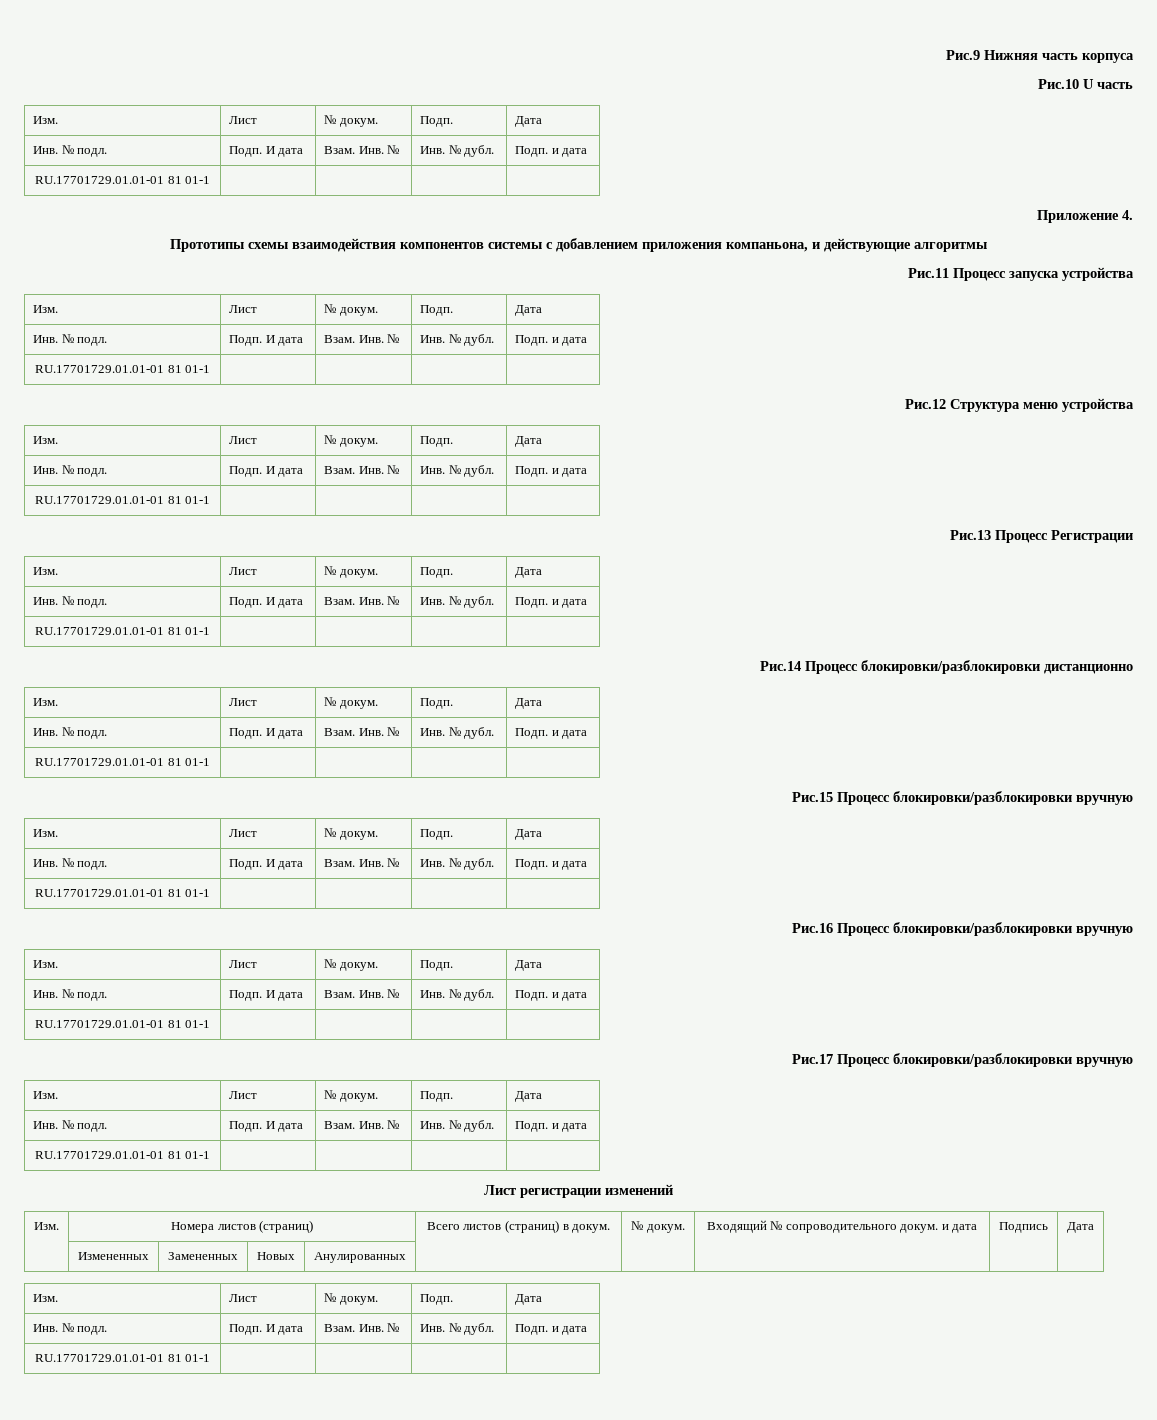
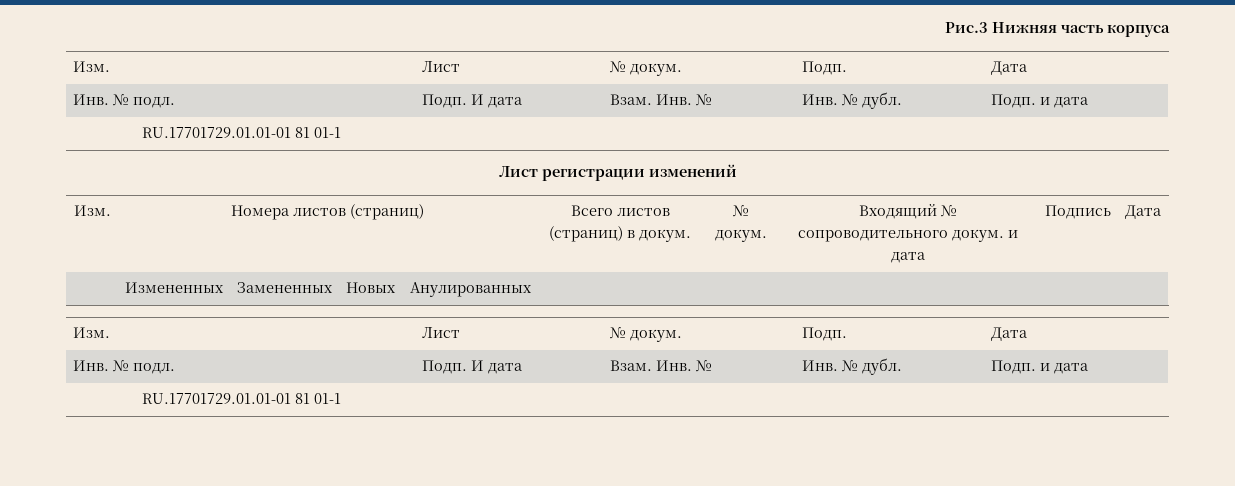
- Рис.9 Нижняя часть корпуса
+ Рис.3 Нижняя часть корпуса
- Рис.10 U часть
- Изм. | Лист | № докум. | Подп. | Дата
- Инв. № подл. | Подп. И дата | Взам. Инв. № | Инв. № дубл. | Подп. и дата
- RU.17701729.01.01-01 81 01-1 | | | |
- Приложение 4.
- Прототипы схемы взаимодействия компонентов системы с добавлением приложения компаньона, и действующие алгоритмы
- Рис.11 Процесс запуска устройства
- Изм. | Лист | № докум. | Подп. | Дата
- Инв. № подл. | Подп. И дата | Взам. Инв. № | Инв. № дубл. | Подп. и дата
- RU.17701729.01.01-01 81 01-1 | | | |
- Рис.12 Структура меню устройства
- Изм. | Лист | № докум. | Подп. | Дата
- Инв. № подл. | Подп. И дата | Взам. Инв. № | Инв. № дубл. | Подп. и дата
- RU.17701729.01.01-01 81 01-1 | | | |
- Рис.13 Процесс Регистрации
- Изм. | Лист | № докум. | Подп. | Дата
- Инв. № подл. | Подп. И дата | Взам. Инв. № | Инв. № дубл. | Подп. и дата
- RU.17701729.01.01-01 81 01-1 | | | |
- Рис.14 Процесс блокировки/разблокировки дистанционно
- Изм. | Лист | № докум. | Подп. | Дата
- Инв. № подл. | Подп. И дата | Взам. Инв. № | Инв. № дубл. | Подп. и дата
- RU.17701729.01.01-01 81 01-1 | | | |
- Рис.15 Процесс блокировки/разблокировки вручную
- Изм. | Лист | № докум. | Подп. | Дата
- Инв. № подл. | Подп. И дата | Взам. Инв. № | Инв. № дубл. | Подп. и дата
- RU.17701729.01.01-01 81 01-1 | | | |
- Рис.16 Процесс блокировки/разблокировки вручную
- Изм. | Лист | № докум. | Подп. | Дата
- Инв. № подл. | Подп. И дата | Взам. Инв. № | Инв. № дубл. | Подп. и дата
- RU.17701729.01.01-01 81 01-1 | | | |
- Рис.17 Процесс блокировки/разблокировки вручную

